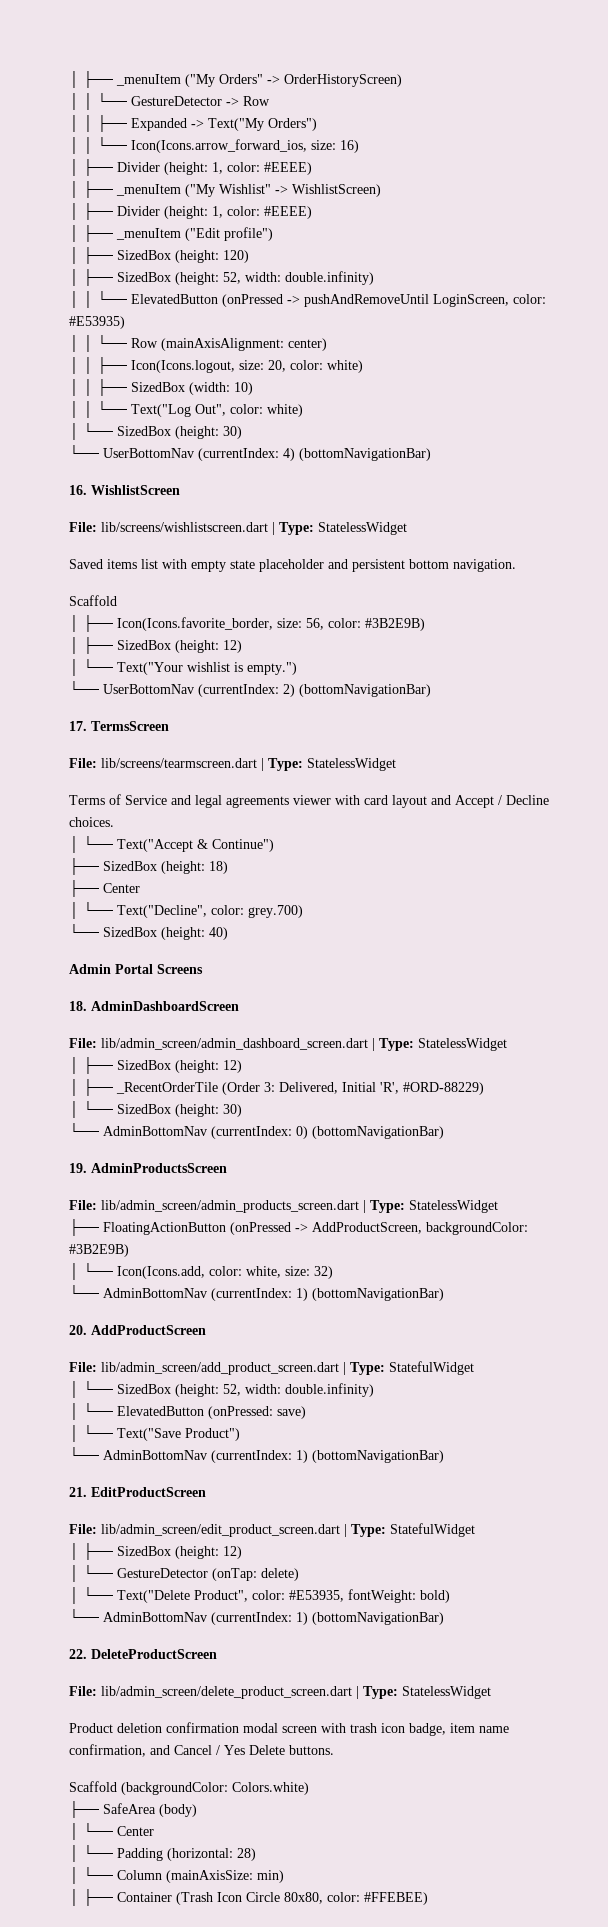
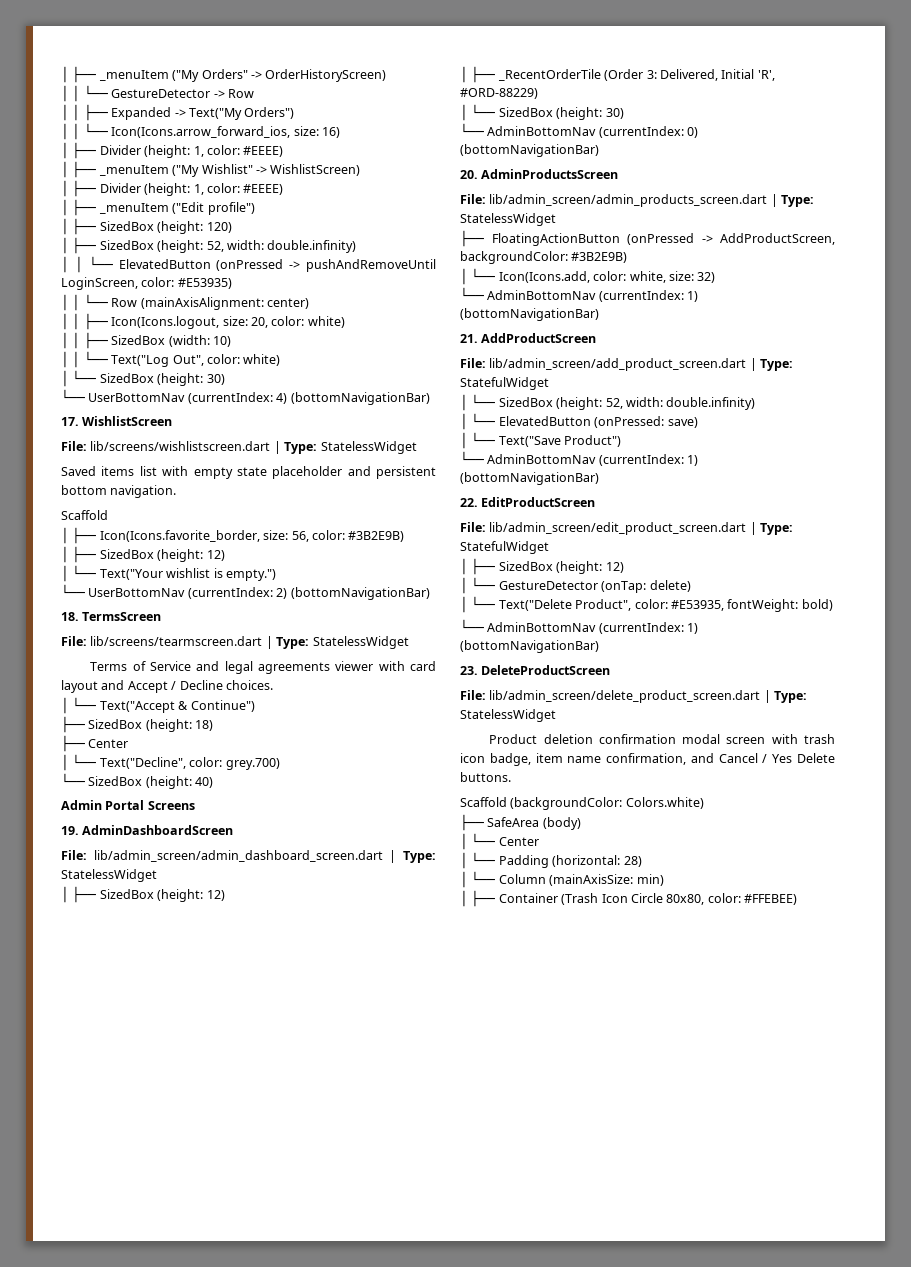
- 16. WishlistScreen
+ 17. WishlistScreen
- 17. TermsScreen
+ 18. TermsScreen
- 18. AdminDashboardScreen
+ 19. AdminDashboardScreen
- 19. AdminProductsScreen
+ 20. AdminProductsScreen
- 20. AddProductScreen
+ 21. AddProductScreen
- 21. EditProductScreen
+ 22. EditProductScreen
- 22. DeleteProductScreen
+ 23. DeleteProductScreen

